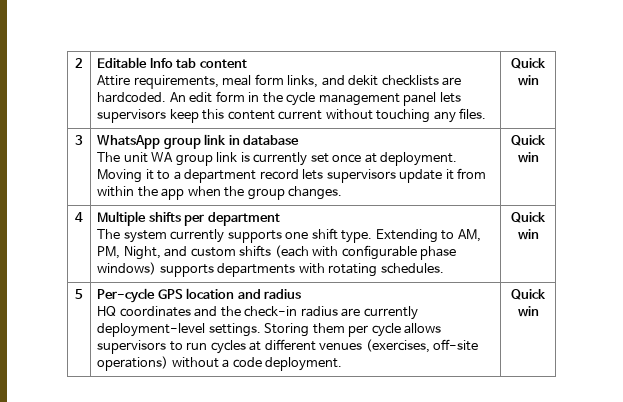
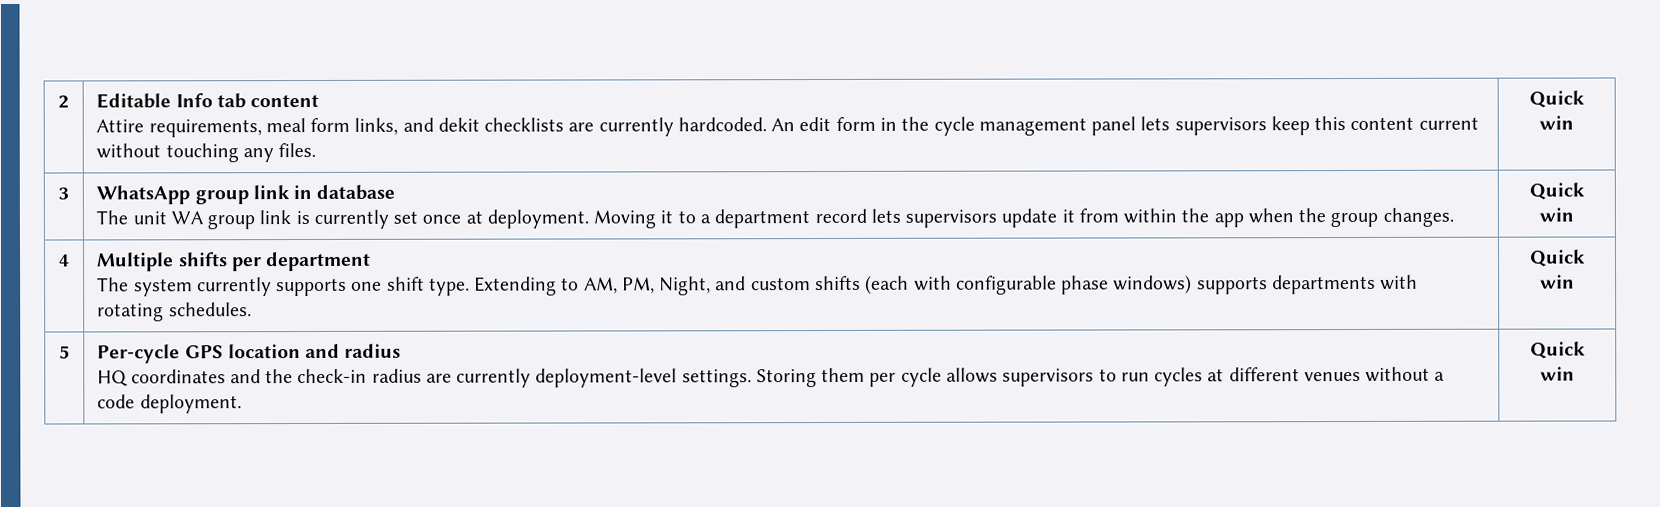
  2 | Editable Info tab content
- Attire requirements, meal form links, and dekit checklists are hardcoded. An edit form in the cycle management panel lets supervisors keep this content current without touching any files. | Quick win
+ Attire requirements, meal form links, and dekit checklists are currently hardcoded. An edit form in the cycle management panel lets supervisors keep this content current without touching any files. | Quick win
  5 | Per-cycle GPS location and radius
- HQ coordinates and the check-in radius are currently deployment-level settings. Storing them per cycle allows supervisors to run cycles at different venues (exercises, off-site operations) without a code deployment. | Quick win
+ HQ coordinates and the check-in radius are currently deployment-level settings. Storing them per cycle allows supervisors to run cycles at different venues without a code deployment. | Quick win

